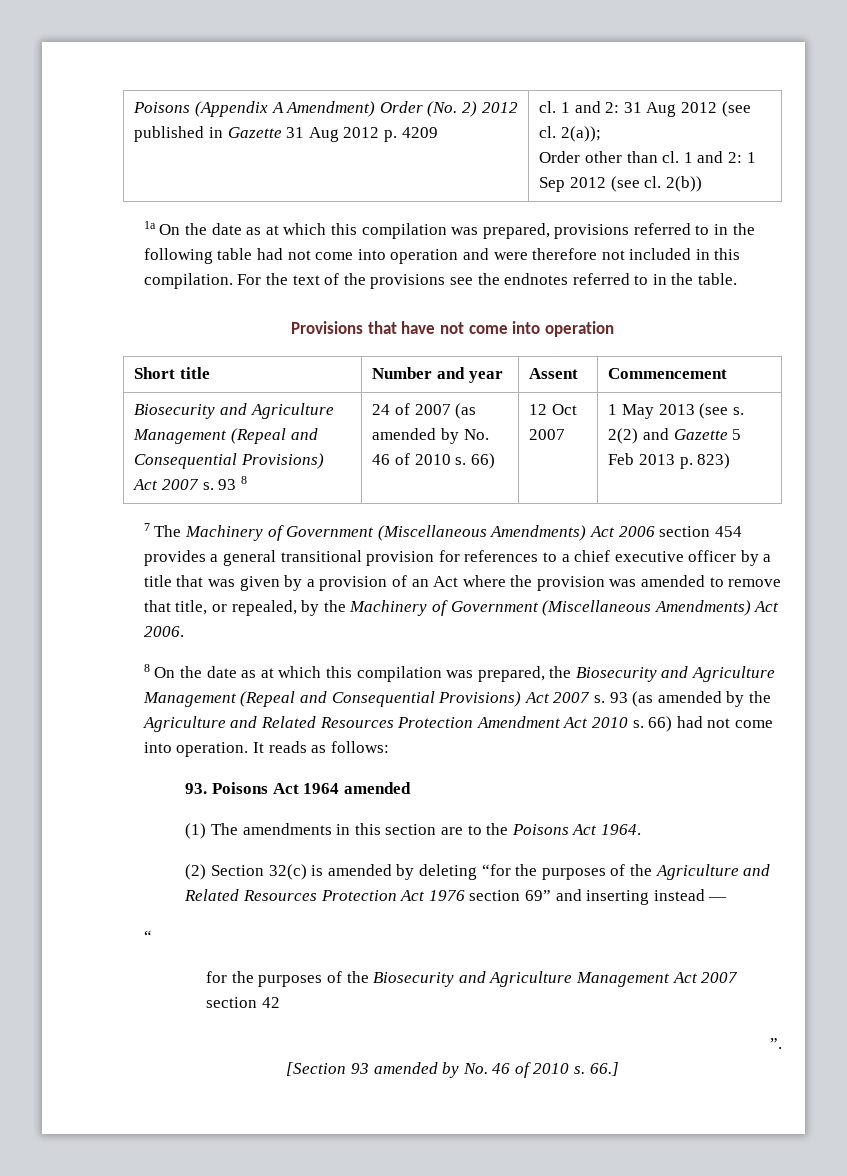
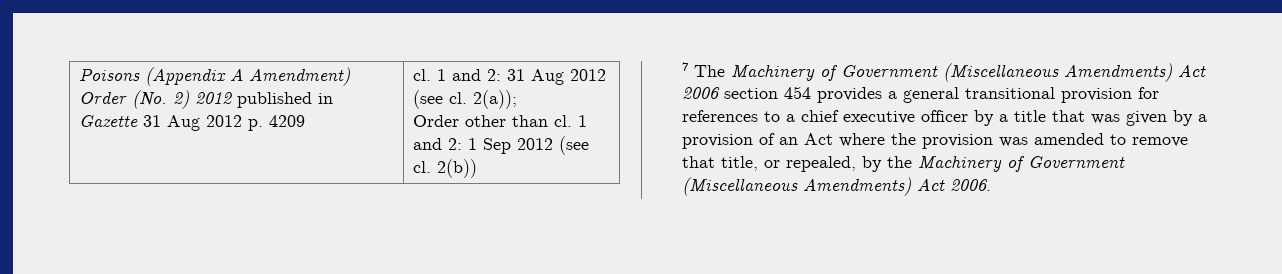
- 1a On the date as at which this compilation was prepared, provisions referred to in the following table had not come into operation and were therefore not included in this compilation. For the text of the provisions see the endnotes referred to in the table.
- Provisions that have not come into operation
- Short title | Number and year | Assent | Commencement
- Biosecurity and Agriculture Management (Repeal and Consequential Provisions) Act 2007 s. 93 8 | 24 of 2007 (as amended by No. 46 of 2010 s. 66) | 12 Oct 2007 | 1 May 2013 (see s. 2(2) and Gazette 5 Feb 2013 p. 823)
- 8 On the date as at which this compilation was prepared, the Biosecurity and Agriculture Management (Repeal and Consequential Provisions) Act 2007 s. 93 (as amended by the Agriculture and Related Resources Protection Amendment Act 2010 s. 66) had not come into operation. It reads as follows:
- 93. Poisons Act 1964 amended
- (1) The amendments in this section are to the Poisons Act 1964.
- (2) Section 32(c) is amended by deleting “for the purposes of the Agriculture and Related Resources Protection Act 1976 section 69” and inserting instead —
- “
- for the purposes of the Biosecurity and Agriculture Management Act 2007 section 42
- ”.
- [Section 93 amended by No. 46 of 2010 s. 66.]

